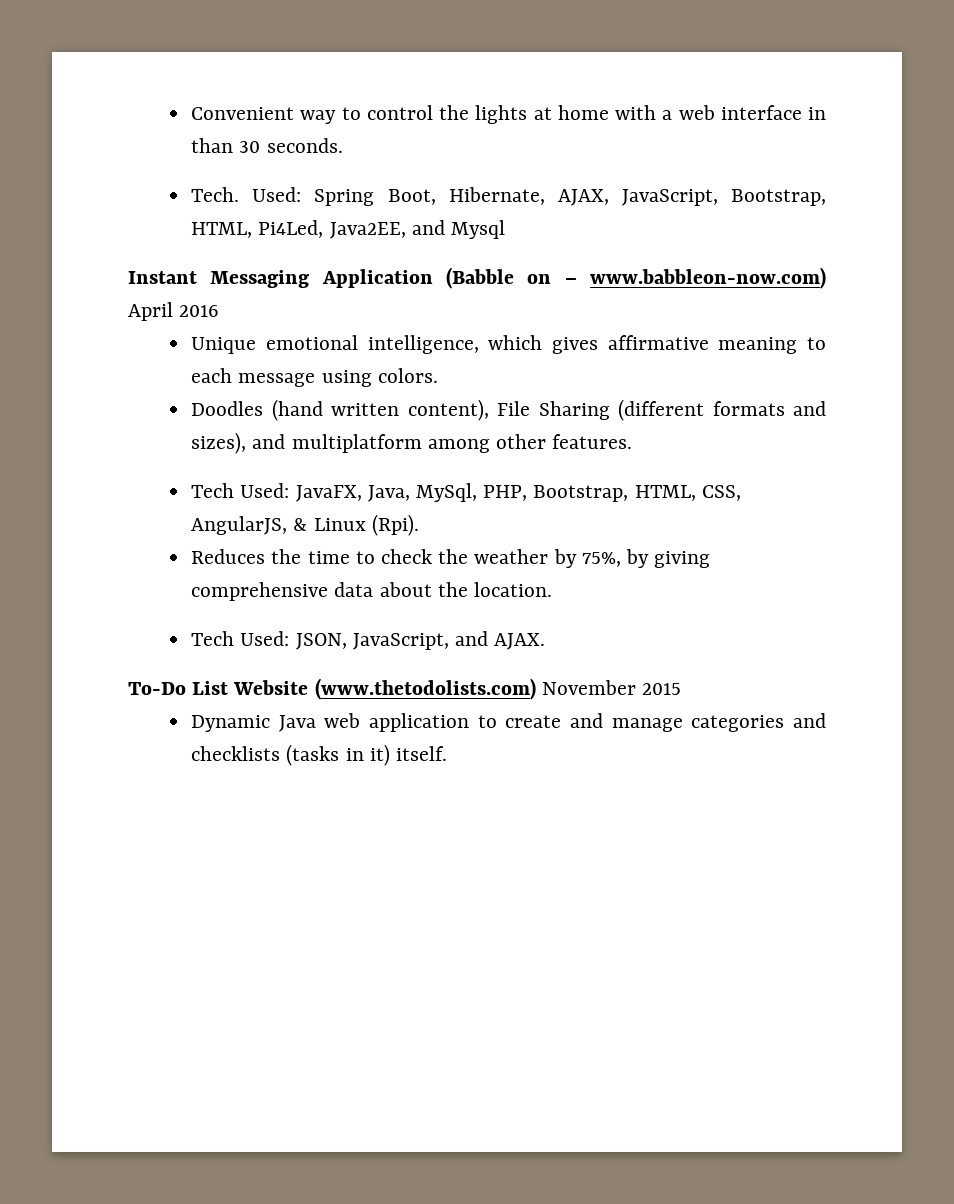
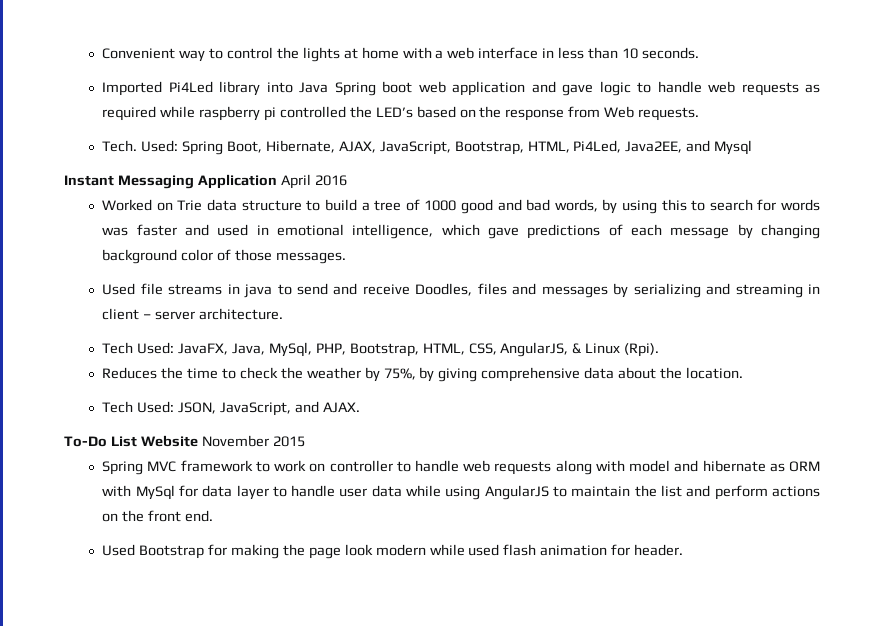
- Convenient way to control the lights at home with a web interface in than 30 seconds.
+ Convenient way to control the lights at home with a web interface in less than 10 seconds.
+ Imported Pi4Led library into Java Spring boot web application and gave logic to handle web requests as required while raspberry pi controlled the LED’s based on the response from Web requests.
- Instant Messaging Application (Babble on – www.babbleon-now.com) April 2016
- Unique emotional intelligence, which gives affirmative meaning to each message using colors.
- Doodles (hand written content), File Sharing (different formats and sizes), and multiplatform among other features.
+ Instant Messaging Application April 2016
+ Worked on Trie data structure to build a tree of 1000 good and bad words, by using this to search for words was faster and used in emotional intelligence, which gave predictions of each message by changing background color of those messages.
+ Used file streams in java to send and receive Doodles, files and messages by serializing and streaming in client – server architecture.
- To-Do List Website (www.thetodolists.com) November 2015
+ To-Do List Website November 2015
- Dynamic Java web application to create and manage categories and checklists (tasks in it) itself.
+ Spring MVC framework to work on controller to handle web requests along with model and hibernate as ORM with MySql for data layer to handle user data while using AngularJS to maintain the list and perform actions on the front end.
+ Used Bootstrap for making the page look modern while used flash animation for header.

